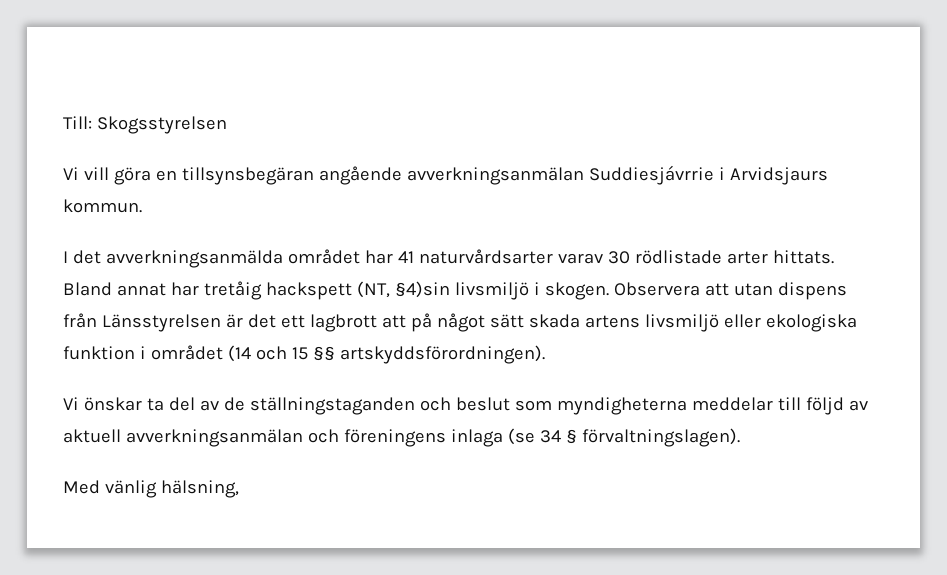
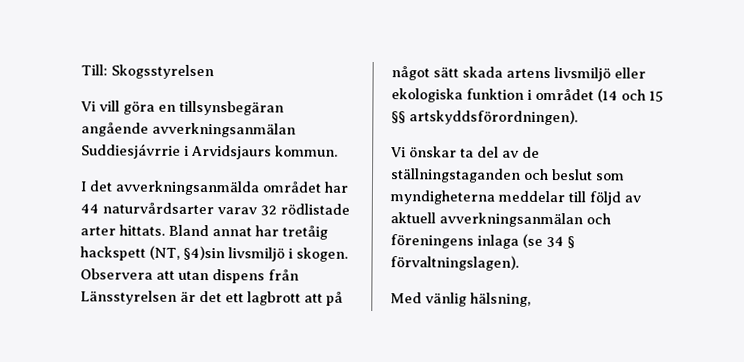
- I det avverkningsanmälda området har 41 naturvårdsarter varav 30 rödlistade arter hittats.
+ I det avverkningsanmälda området har 44 naturvårdsarter varav 32 rödlistade arter hittats.

